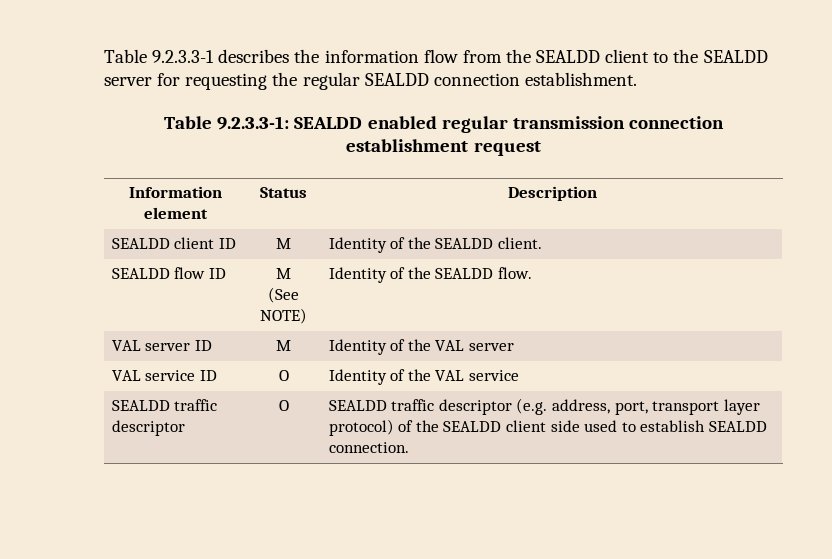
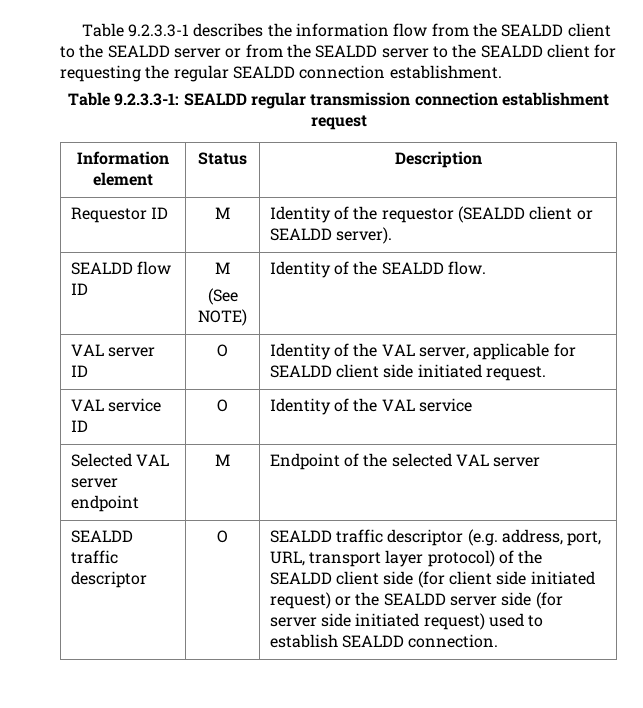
- Table 9.2.3.3-1 describes the information flow from the SEALDD client to the SEALDD server for requesting the regular SEALDD connection establishment.
+ Table 9.2.3.3-1 describes the information flow from the SEALDD client to the SEALDD server or from the SEALDD server to the SEALDD client for requesting the regular SEALDD connection establishment.
- Table 9.2.3.3-1: SEALDD enabled regular transmission connection establishment request
+ Table 9.2.3.3-1: SEALDD regular transmission connection establishment request
- SEALDD client ID | M | Identity of the SEALDD client.
+ Requestor ID | M | Identity of the requestor (SEALDD client or SEALDD server).
- VAL server ID | M | Identity of the VAL server
+ VAL server ID | O | Identity of the VAL server, applicable for SEALDD client side initiated request.
+ Selected VAL server endpoint | M | Endpoint of the selected VAL server
- SEALDD traffic descriptor | O | SEALDD traffic descriptor (e.g. address, port, transport layer protocol) of the SEALDD client side used to establish SEALDD connection.
+ SEALDD traffic descriptor | O | SEALDD traffic descriptor (e.g. address, port, URL, transport layer protocol) of the SEALDD client side (for client side initiated request) or the SEALDD server side (for server side initiated request) used to establish SEALDD connection.

